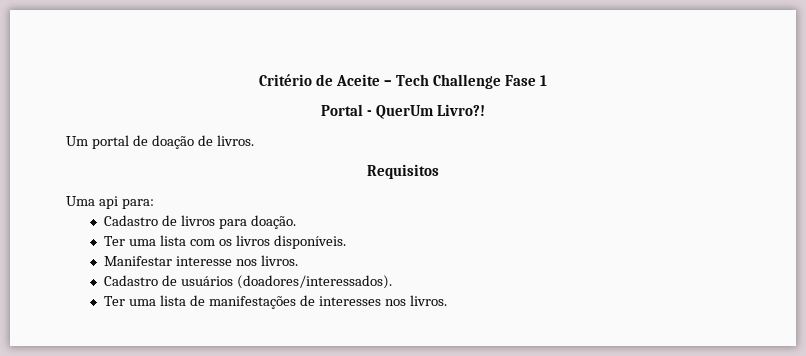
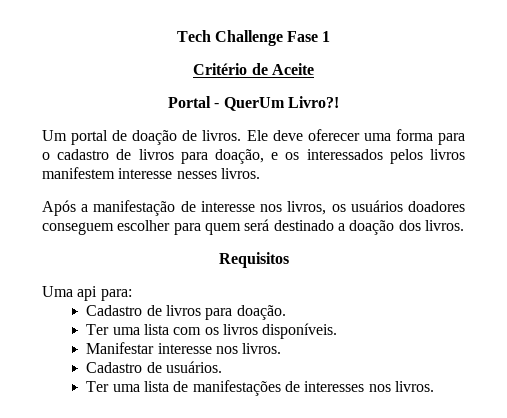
- Critério de Aceite – Tech Challenge Fase 1
+ Tech Challenge Fase 1
+ Critério de Aceite
+ Ele deve oferecer uma forma para o cadastro de livros para doação, e os interessados pelos livros manifestem interesse nesses livros.
+ Após a manifestação de interesse nos livros, os usuários doadores conseguem escolher para quem será destinado a doação dos livros.
- Cadastro de usuários (doadores/interessados).
+ Cadastro de usuários.

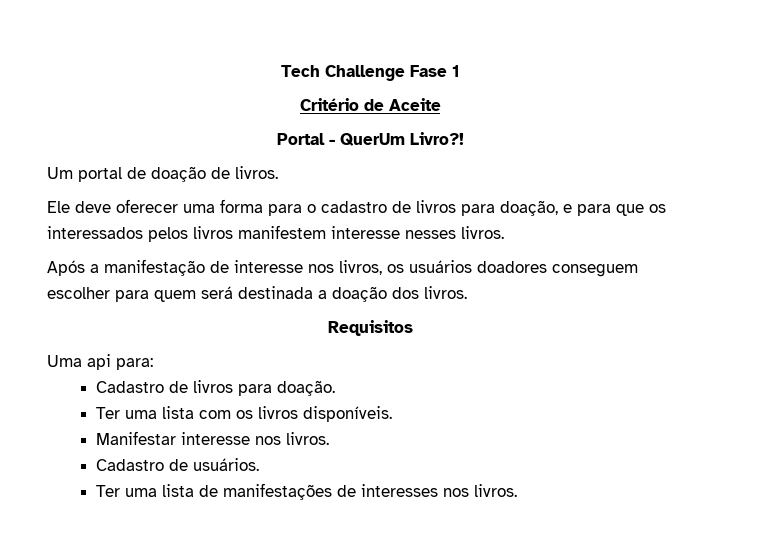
- Um portal de doação de livros. Ele deve oferecer uma forma para o cadastro de livros para doação, e os interessados pelos livros manifestem interesse nesses livros.
+ Um portal de doação de livros.
+ Ele deve oferecer uma forma para o cadastro de livros para doação, e para que os interessados pelos livros manifestem interesse nesses livros.
- Após a manifestação de interesse nos livros, os usuários doadores conseguem escolher para quem será destinado a doação dos livros.
+ Após a manifestação de interesse nos livros, os usuários doadores conseguem escolher para quem será destinada a doação dos livros.

